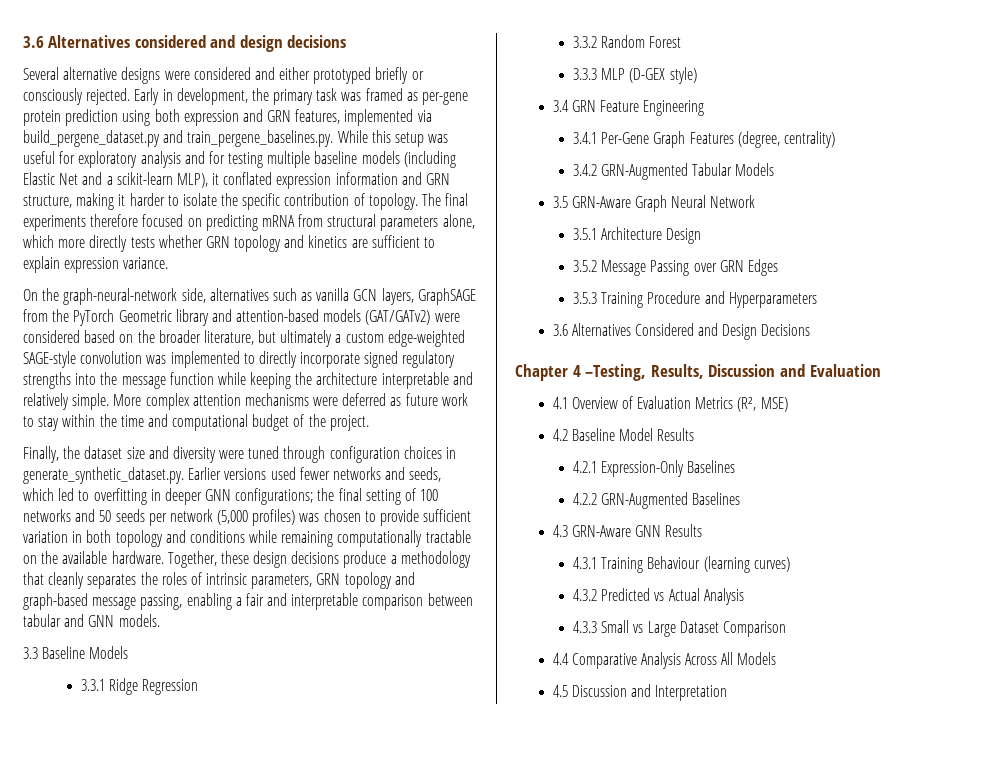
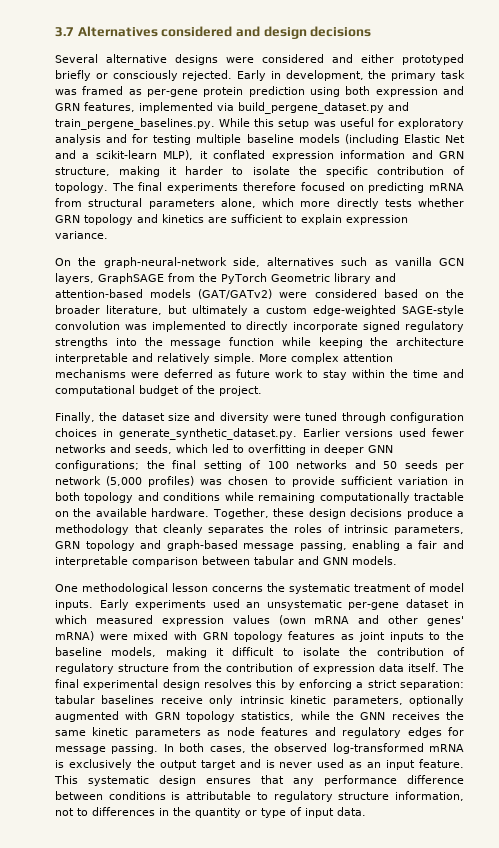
- 3.6 Alternatives considered and design decisions
+ 3.7 Alternatives considered and design decisions
- 3.3 Baseline Models
- 3.3.1 Ridge Regression
- 3.3.2 Random Forest
- 3.3.3 MLP (D-GEX style)
- 3.4 GRN Feature Engineering
- 3.4.1 Per-Gene Graph Features (degree, centrality)
- 3.4.2 GRN-Augmented Tabular Models
- 3.5 GRN-Aware Graph Neural Network
- 3.5.1 Architecture Design
- 3.5.2 Message Passing over GRN Edges
- 3.5.3 Training Procedure and Hyperparameters
- 3.6 Alternatives Considered and Design Decisions
- Chapter 4 –Testing, Results, Discussion and Evaluation
- 4.1 Overview of Evaluation Metrics (R², MSE)
- 4.2 Baseline Model Results
- 4.2.1 Expression-Only Baselines
- 4.2.2 GRN-Augmented Baselines
- 4.3 GRN-Aware GNN Results
- 4.3.1 Training Behaviour (learning curves)
- 4.3.2 Predicted vs Actual Analysis
- 4.3.3 Small vs Large Dataset Comparison
- 4.4 Comparative Analysis Across All Models
- 4.5 Discussion and Interpretation
+ One methodological lesson concerns the systematic treatment of model inputs. Early experiments used an unsystematic per-gene dataset in which measured expression values (own mRNA and other genes' mRNA) were mixed with GRN topology features as joint inputs to the baseline models, making it difficult to isolate the contribution of regulatory structure from the contribution of expression data itself. The final experimental design resolves this by enforcing a strict separation: tabular baselines receive only intrinsic kinetic parameters, optionally augmented with GRN topology statistics, while the GNN receives the same kinetic parameters as node features and regulatory edges for message passing. In both cases, the observed log-transformed mRNA is exclusively the output target and is never used as an input feature. This systematic design ensures that any performance difference between conditions is attributable to regulatory structure information, not to differences in the quantity or type of input data.

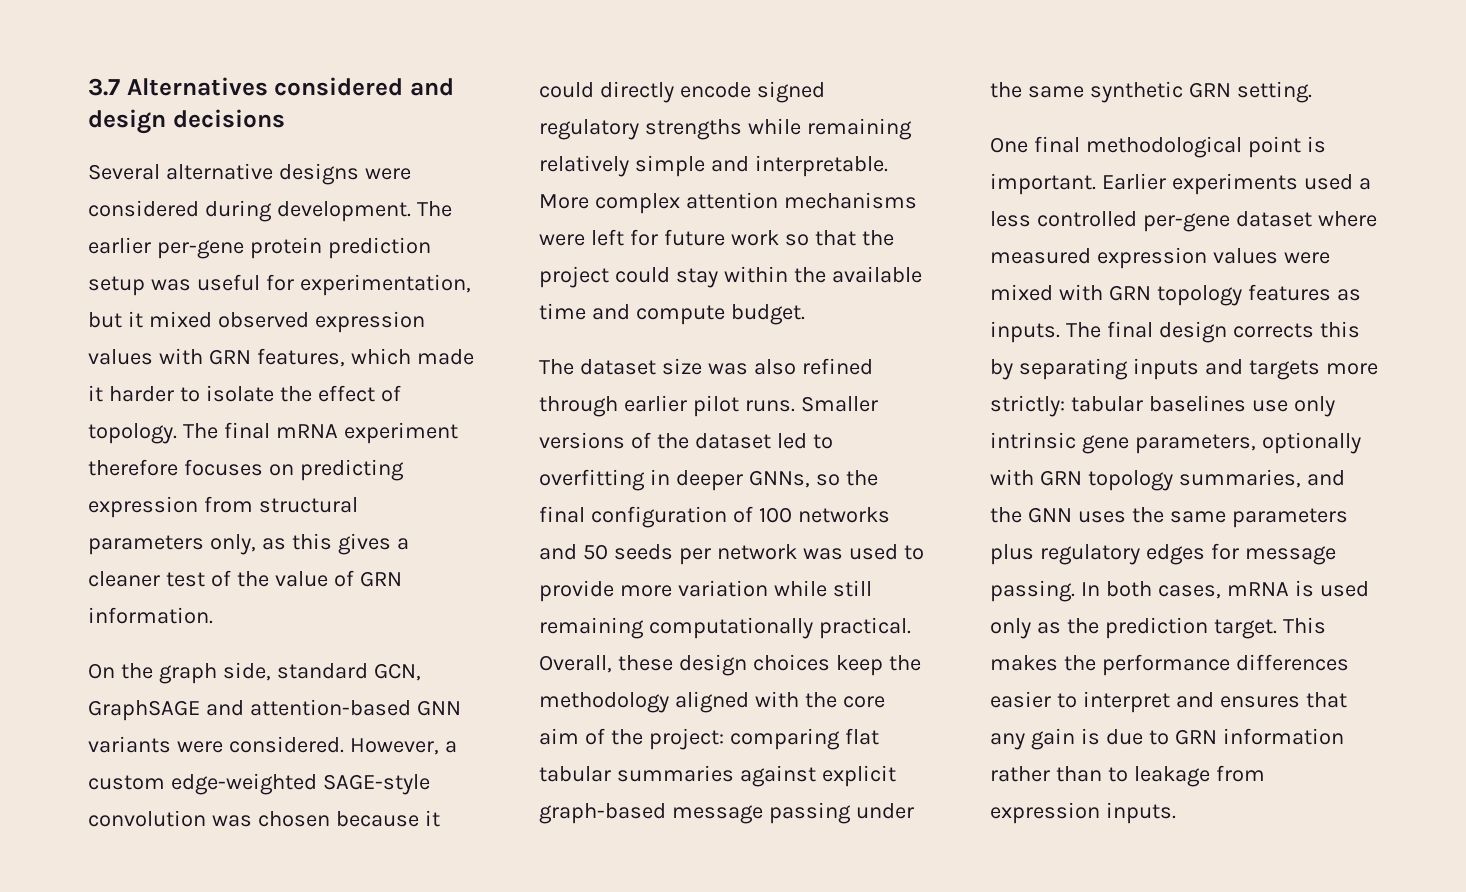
- Several alternative designs were considered and either prototyped briefly or consciously rejected. Early in development, the primary task was framed as per-gene protein prediction using both expression and GRN features, implemented via build_pergene_dataset.py and train_pergene_baselines.py. While this setup was useful for exploratory analysis and for testing multiple baseline models (including Elastic Net and a scikit-learn MLP), it conflated expression information and GRN structure, making it harder to isolate the specific contribution of topology.
+ Several alternative designs were considered during development. The earlier per-gene protein prediction setup was useful for experimentation, but it mixed observed expression values with GRN features, which made it harder to isolate the effect of topology.
- The final experiments therefore focused on predicting mRNA from structural parameters alone, which more directly tests whether GRN topology and kinetics are sufficient to explain expression variance.
- On the graph-neural-network side, alternatives such as vanilla GCN layers, GraphSAGE from the PyTorch Geometric library and attention-based models (GAT/GATv2) were considered based on the broader literature, but ultimately a custom edge-weighted SAGE-style convolution was implemented to directly incorporate signed regulatory strengths into the message function while keeping the architecture interpretable and relatively simple.
+ The final mRNA experiment therefore focuses on predicting expression from structural parameters only, as this gives a cleaner test of the value of GRN information.
+ On the graph side, standard GCN, GraphSAGE and attention-based GNN variants were considered. However, a custom edge-weighted SAGE-style convolution was chosen because it could directly encode signed regulatory strengths while remaining relatively simple and interpretable.
- More complex attention mechanisms were deferred as future work to stay within the time and computational budget of the project.
- Finally, the dataset size and diversity were tuned through configuration choices in generate_synthetic_dataset.py. Earlier versions used fewer networks and seeds, which led to overfitting in deeper GNN configurations; the final setting of 100 networks and 50 seeds per network (5,000 profiles) was chosen to provide sufficient variation in both topology and conditions while remaining computationally tractable on the available hardware. Together, these design decisions produce a methodology that cleanly separates the roles of intrinsic parameters, GRN topology and graph-based message passing, enabling a fair and interpretable comparison between tabular and GNN models.
- One methodological lesson concerns the systematic treatment of model inputs. Early experiments used an unsystematic per-gene dataset in which measured expression values (own mRNA and other genes' mRNA) were mixed with GRN topology features as joint inputs to the baseline models, making it difficult to isolate the contribution of regulatory structure from the contribution of expression data itself. The final experimental design resolves this by enforcing a strict separation: tabular baselines receive only intrinsic kinetic parameters, optionally augmented with GRN topology statistics, while the GNN receives the same kinetic parameters as node features and regulatory edges for message passing.
+ More complex attention mechanisms were left for future work so that the project could stay within the available time and compute budget.
+ The dataset size was also refined through earlier pilot runs. Smaller versions of the dataset led to overfitting in deeper GNNs, so the final configuration of 100 networks and 50 seeds per network was used to provide more variation while still remaining computationally practical. Overall, these design choices keep the methodology aligned with the core aim of the project: comparing flat tabular summaries against explicit graph-based message passing under the same synthetic GRN setting.
+ One final methodological point is important. Earlier experiments used a less controlled per-gene dataset where measured expression values were mixed with GRN topology features as inputs. The final design corrects this by separating inputs and targets more strictly: tabular baselines use only intrinsic gene parameters, optionally with GRN topology summaries, and the GNN uses the same parameters plus regulatory edges for message passing.
- In both cases, the observed log-transformed mRNA is exclusively the output target and is never used as an input feature. This systematic design ensures that any performance difference between conditions is attributable to regulatory structure information, not to differences in the quantity or type of input data.
+ In both cases, mRNA is used only as the prediction target. This makes the performance differences easier to interpret and ensures that any gain is due to GRN information rather than to leakage from expression inputs.

